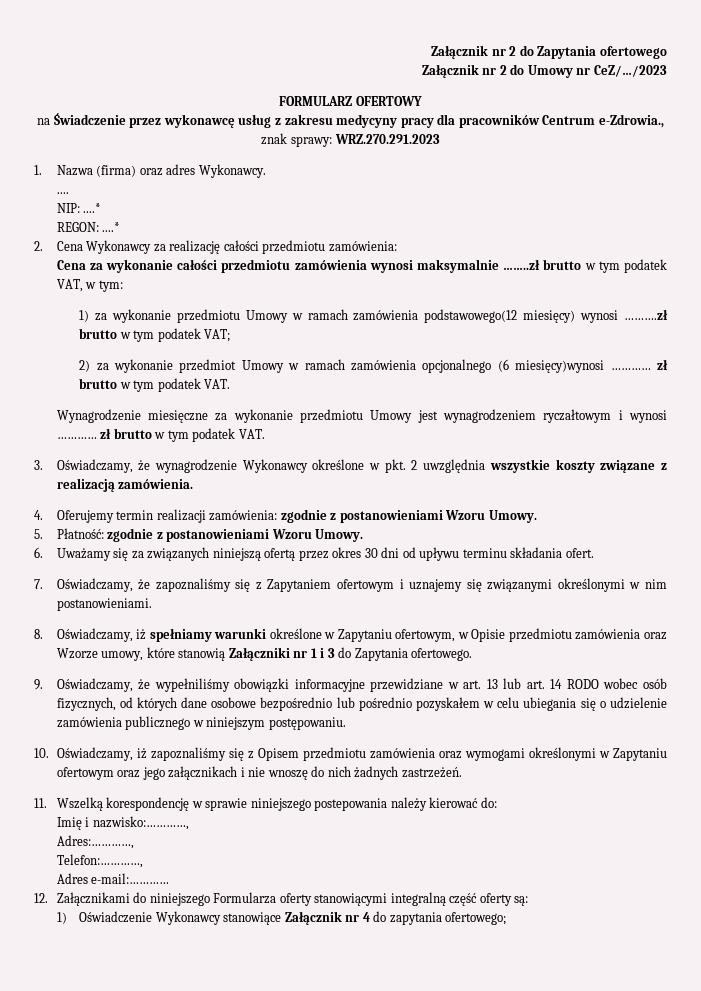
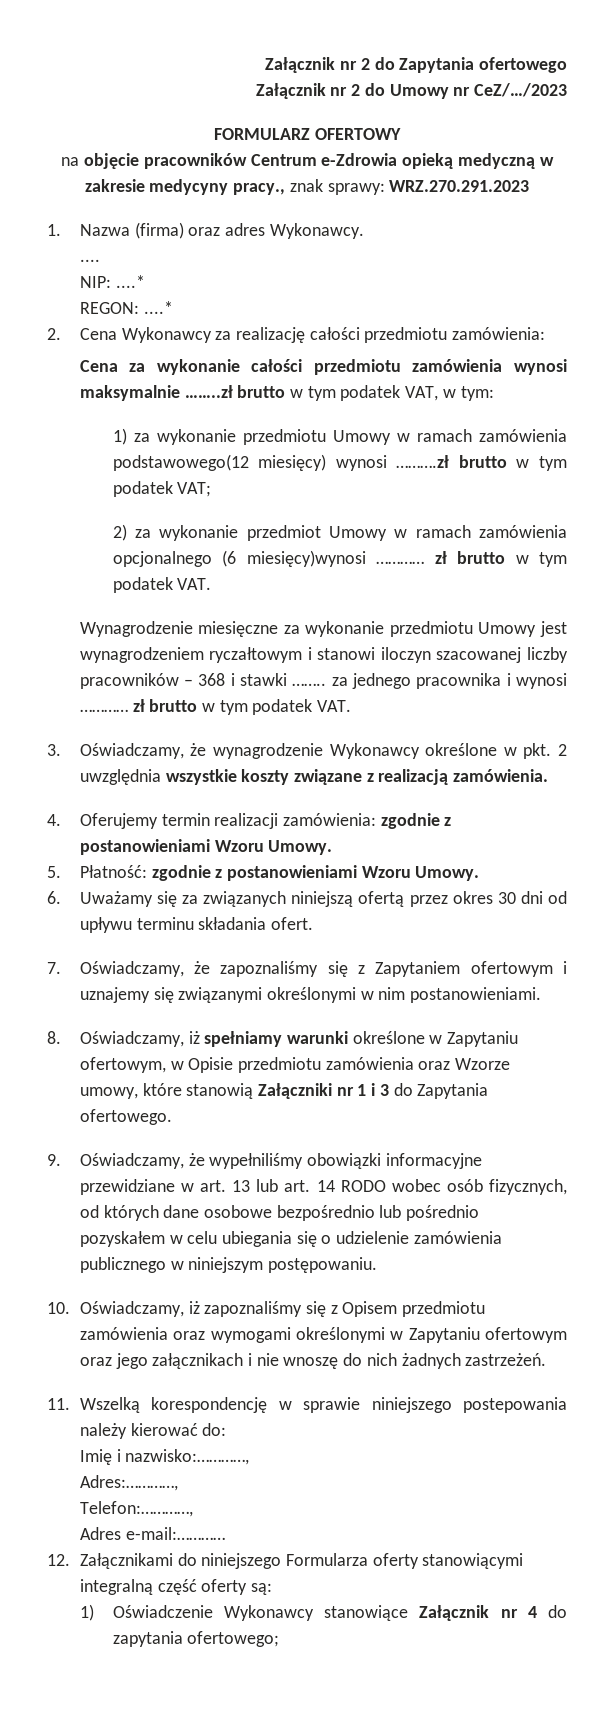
- na Świadczenie przez wykonawcę usług z zakresu medycyny pracy dla pracowników Centrum e-Zdrowia., znak sprawy: WRZ.270.291.2023
+ na objęcie pracowników Centrum e-Zdrowia opieką medyczną w zakresie medycyny pracy., znak sprawy: WRZ.270.291.2023
- Wynagrodzenie miesięczne za wykonanie przedmiotu Umowy jest wynagrodzeniem ryczałtowym i wynosi ………… zł brutto w tym podatek VAT.
+ Wynagrodzenie miesięczne za wykonanie przedmiotu Umowy jest wynagrodzeniem ryczałtowym i stanowi iloczyn szacowanej liczby pracowników – 368 i stawki …….. za jednego pracownika i wynosi ………… zł brutto w tym podatek VAT.

